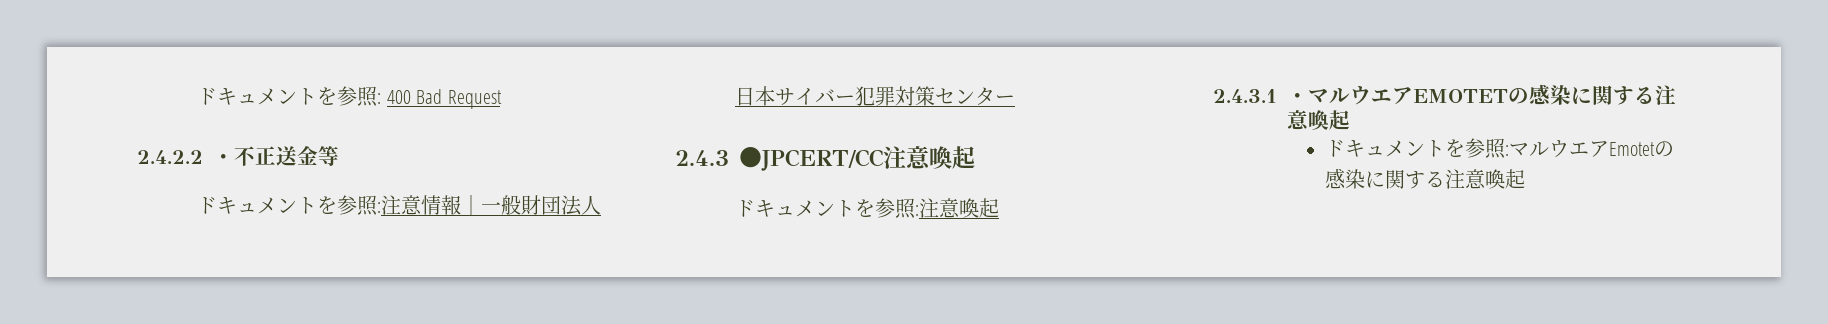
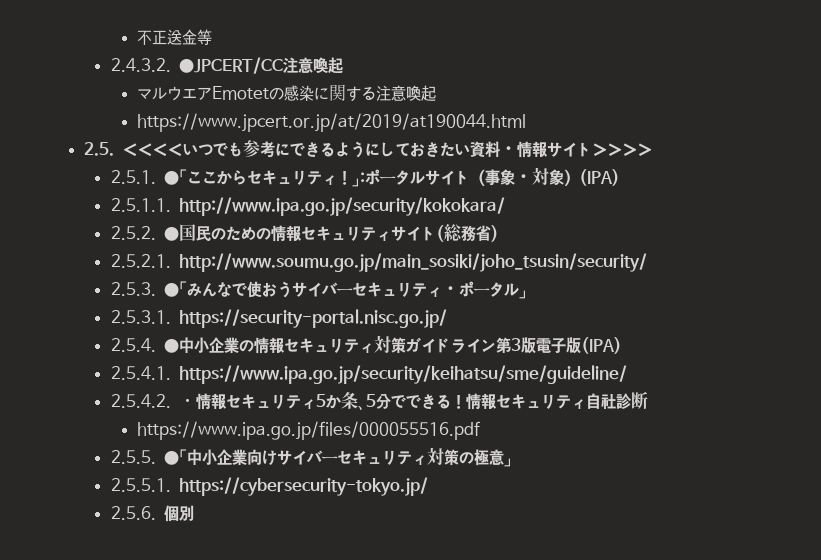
- ドキュメントを参照: 400 Bad Request
- 2.4.2.2・不正送金等
- ドキュメントを参照:注意情報｜一般財団法人日本サイバー犯罪対策センター
- 2.4.3 ●JPCERT/CC注意喚起
- ドキュメントを参照:注意喚起
- 2.4.3.1・マルウエアEMOTETの感染に関する注意喚起
- ドキュメントを参照:マルウエアEmotetの感染に関する注意喚起
+ 不正送金等
+ 2.4.3.2. ●JPCERT/CC注意喚起
+ マルウエアEmotetの感染に関する注意喚起
+ https://www.jpcert.or.jp/at/2019/at190044.html
+ 2.5.＜＜＜＜いつでも参考にできるようにしておきたい資料・情報サイト＞＞＞＞
+ 2.5.1. ●「ここからセキュリティ！」:ポータルサイト（事象・対象）(IPA)
+ 2.5.1.1. http://www.ipa.go.jp/security/kokokara/
+ 2.5.2. ●国民のための情報セキュリティサイト(総務省)
+ 2.5.2.1. http://www.soumu.go.jp/main_sosiki/joho_tsusin/security/
+ 2.5.3. ●「みんなで使おうサイバーセキュリティ・ポータル」
+ 2.5.3.1. https://security-portal.nisc.go.jp/
+ 2.5.4. ●中小企業の情報セキュリティ対策ガイドライン第3版電子版(IPA)
+ 2.5.4.1. https://www.ipa.go.jp/security/keihatsu/sme/guideline/
+ 2.5.4.2.・情報セキュリティ5か条、5分でできる！情報セキュリティ自社診断
+ https://www.ipa.go.jp/files/000055516.pdf
+ 2.5.5. ●「中小企業向けサイバーセキュリティ対策の極意」
+ 2.5.5.1. https://cybersecurity-tokyo.jp/
+ 2.5.6.個別

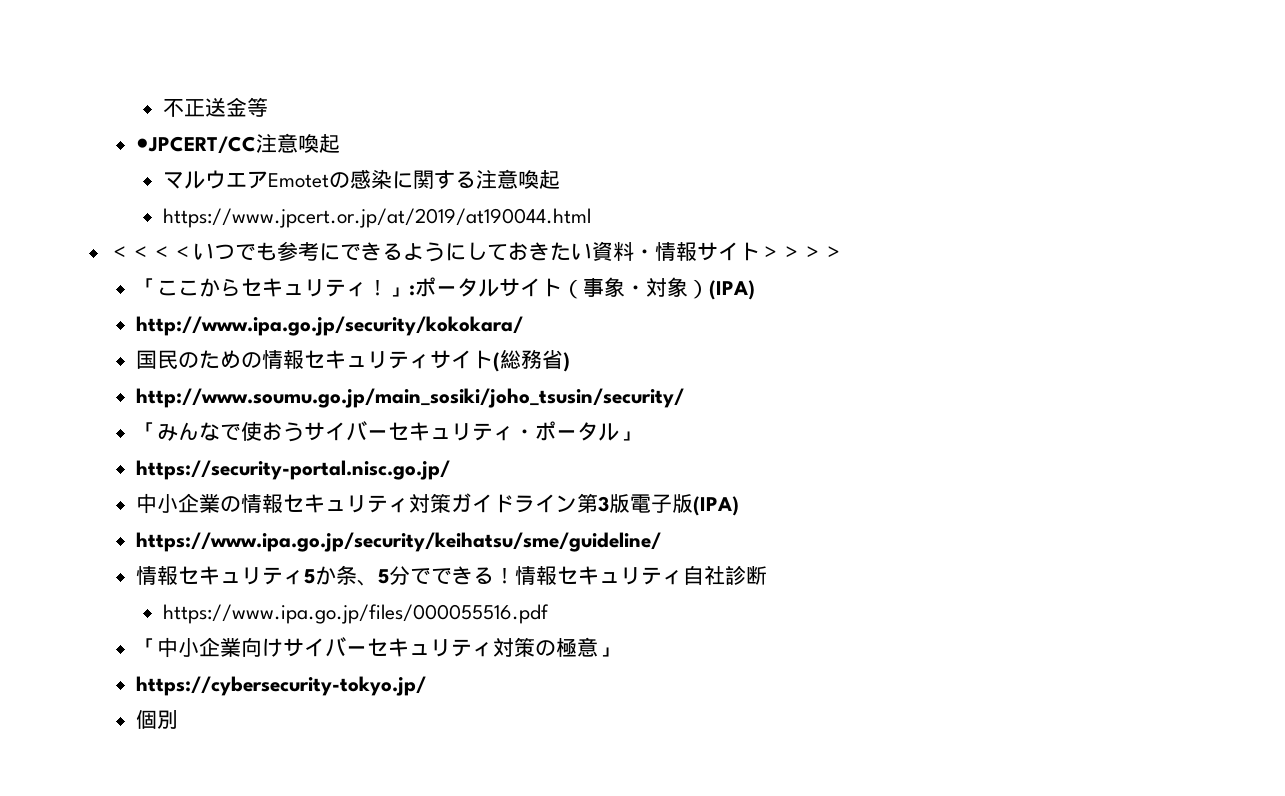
- 2.4.3.2. ●JPCERT/CC注意喚起
+ ●JPCERT/CC注意喚起
- 2.5.＜＜＜＜いつでも参考にできるようにしておきたい資料・情報サイト＞＞＞＞
+ ＜＜＜＜いつでも参考にできるようにしておきたい資料・情報サイト＞＞＞＞
- 2.5.1. ●「ここからセキュリティ！」:ポータルサイト（事象・対象）(IPA)
+ 「ここからセキュリティ！」:ポータルサイト（事象・対象）(IPA)
- 2.5.1.1. http://www.ipa.go.jp/security/kokokara/
+ http://www.ipa.go.jp/security/kokokara/
- 2.5.2. ●国民のための情報セキュリティサイト(総務省)
+ 国民のための情報セキュリティサイト(総務省)
- 2.5.2.1. http://www.soumu.go.jp/main_sosiki/joho_tsusin/security/
+ http://www.soumu.go.jp/main_sosiki/joho_tsusin/security/
- 2.5.3. ●「みんなで使おうサイバーセキュリティ・ポータル」
+ 「みんなで使おうサイバーセキュリティ・ポータル」
- 2.5.3.1. https://security-portal.nisc.go.jp/
+ https://security-portal.nisc.go.jp/
- 2.5.4. ●中小企業の情報セキュリティ対策ガイドライン第3版電子版(IPA)
+ 中小企業の情報セキュリティ対策ガイドライン第3版電子版(IPA)
- 2.5.4.1. https://www.ipa.go.jp/security/keihatsu/sme/guideline/
+ https://www.ipa.go.jp/security/keihatsu/sme/guideline/
- 2.5.4.2.・情報セキュリティ5か条、5分でできる！
+ 情報セキュリティ5か条、5分でできる！
- 2.5.5. ●「中小企業向けサイバーセキュリティ対策の極意」
+ 「中小企業向けサイバーセキュリティ対策の極意」
- 2.5.5.1. https://cybersecurity-tokyo.jp/
+ https://cybersecurity-tokyo.jp/
- 2.5.6.個別
+ 個別

